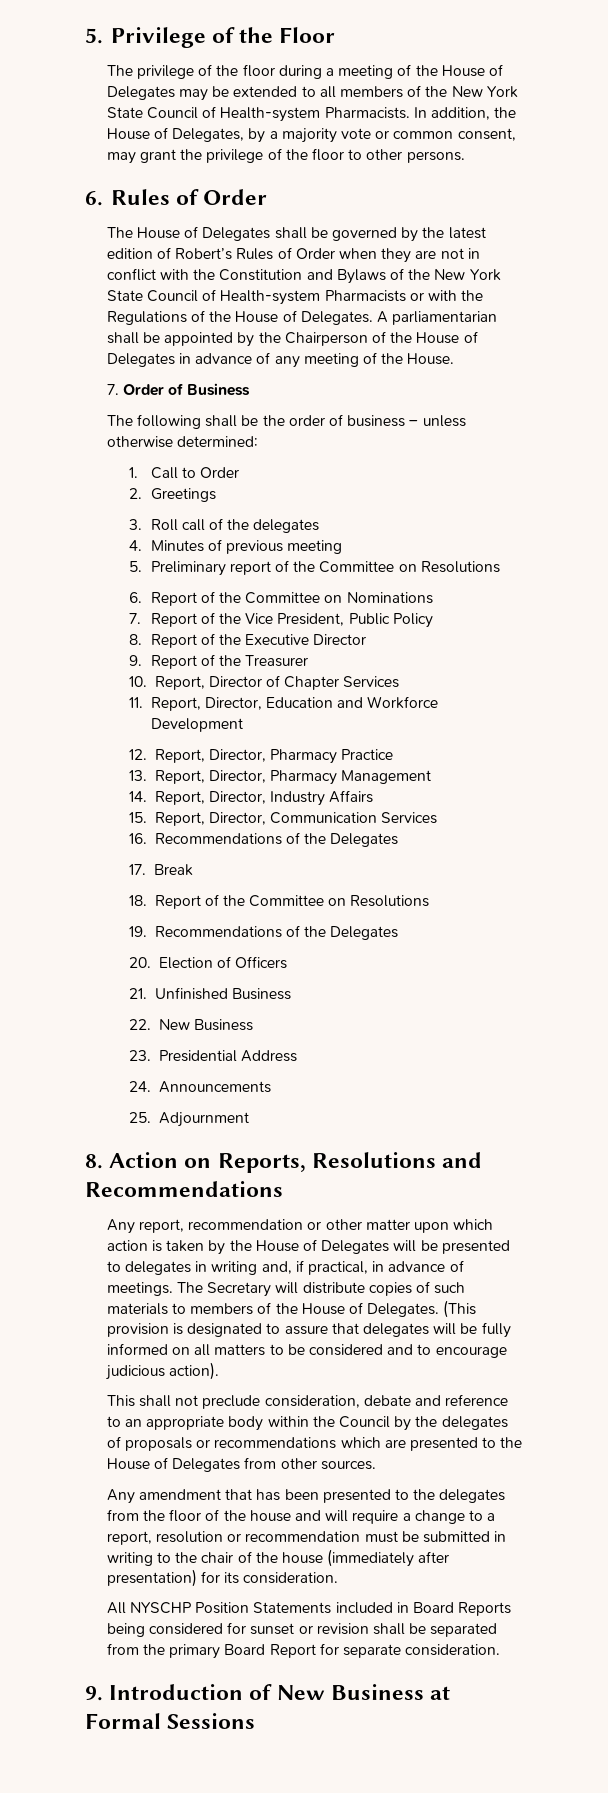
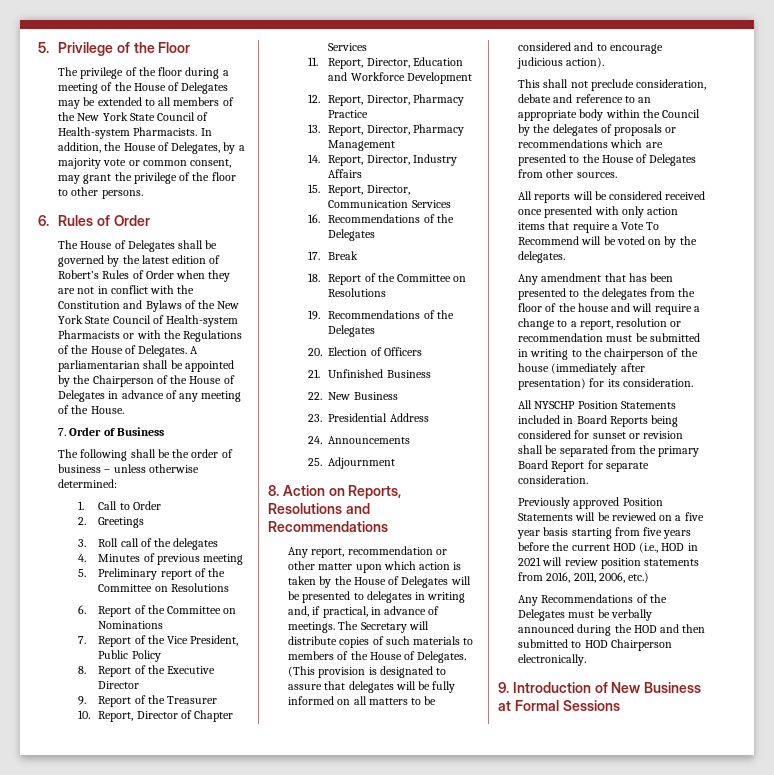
+ All reports will be considered received once presented with only action items that require a Vote To Recommend will be voted on by the delegates.
- Any amendment that has been presented to the delegates from the floor of the house and will require a change to a report, resolution or recommendation must be submitted in writing to the chair of the house (immediately after presentation) for its consideration.
+ Any amendment that has been presented to the delegates from the floor of the house and will require a change to a report, resolution or recommendation must be submitted in writing to the chairperson of the house (immediately after presentation) for its consideration.
+ Previously approved Position Statements will be reviewed on a five year basis starting from five years before the current HOD (i.e., HOD in 2021 will review position statements from 2016, 2011, 2006, etc.)
+ Any Recommendations of the Delegates must be verbally announced during the HOD and then submitted to HOD Chairperson electronically.

